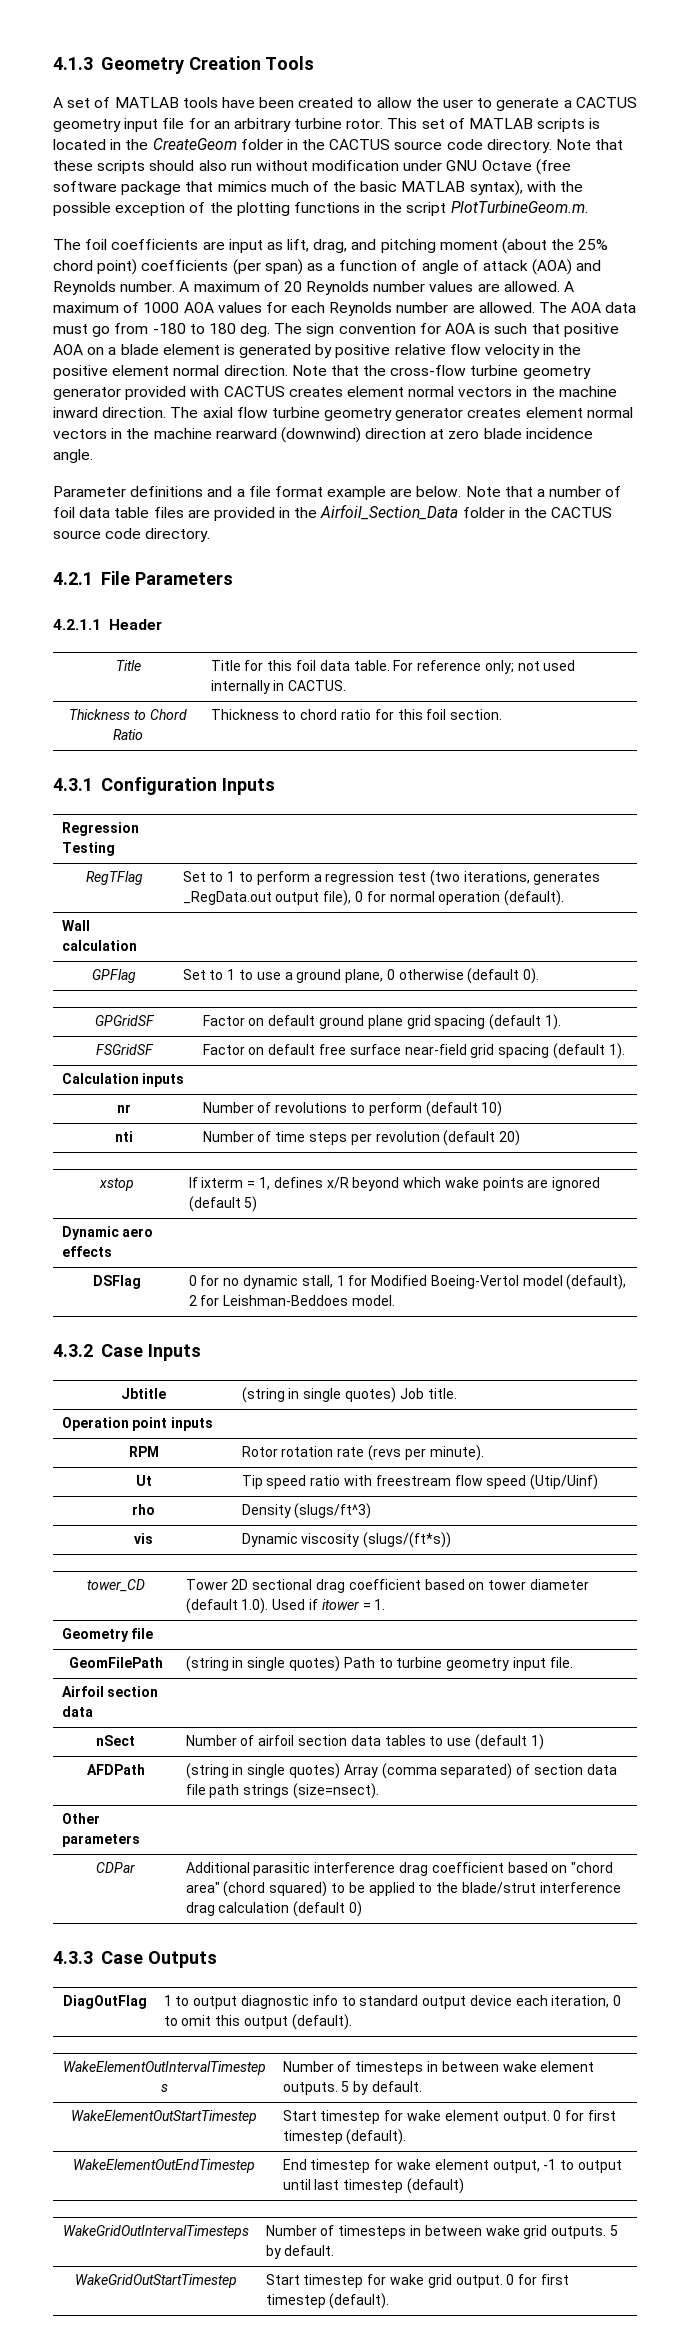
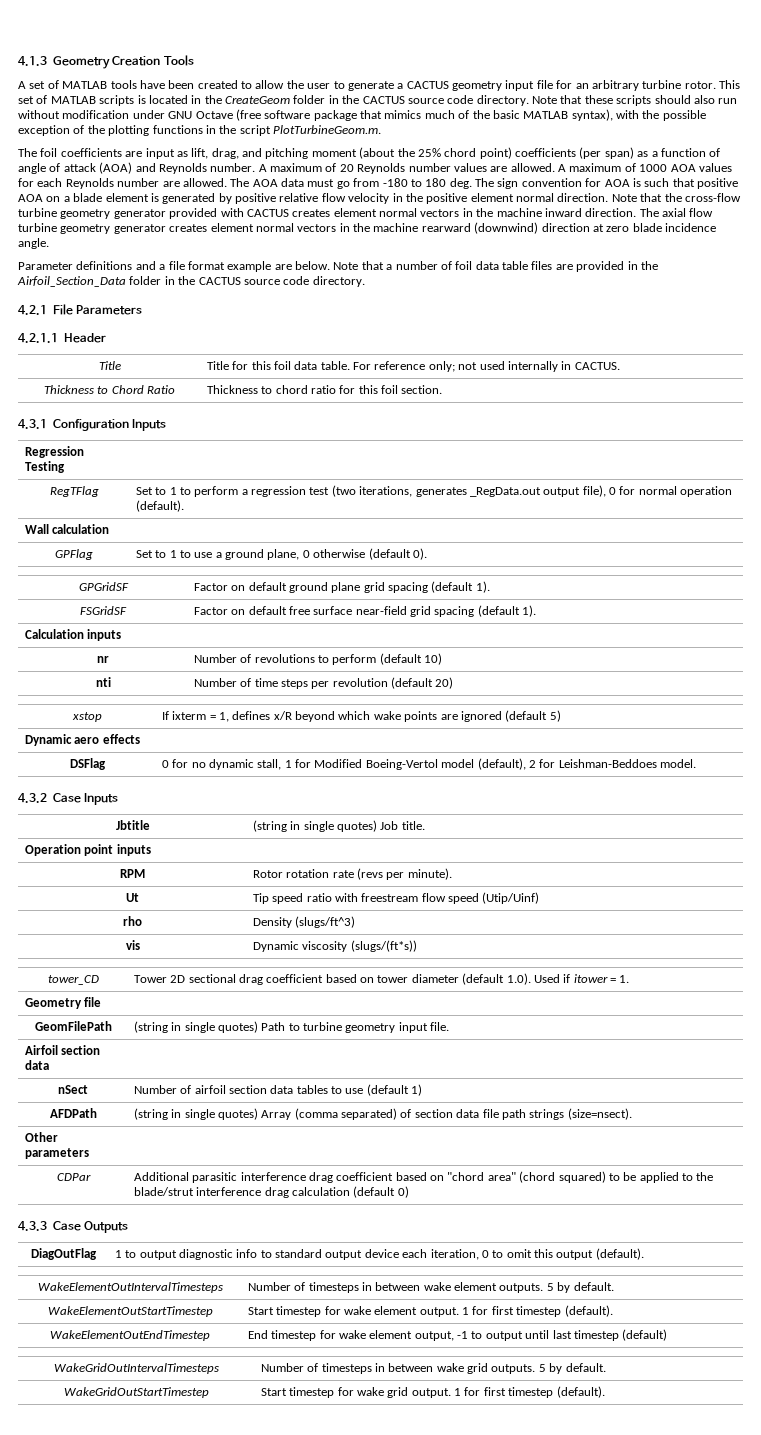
- WakeElementOutStartTimestep | Start timestep for wake element output. 0 for first timestep (default).
+ WakeElementOutStartTimestep | Start timestep for wake element output. 1 for first timestep (default).
- WakeGridOutStartTimestep | Start timestep for wake grid output. 0 for first timestep (default).
+ WakeGridOutStartTimestep | Start timestep for wake grid output. 1 for first timestep (default).

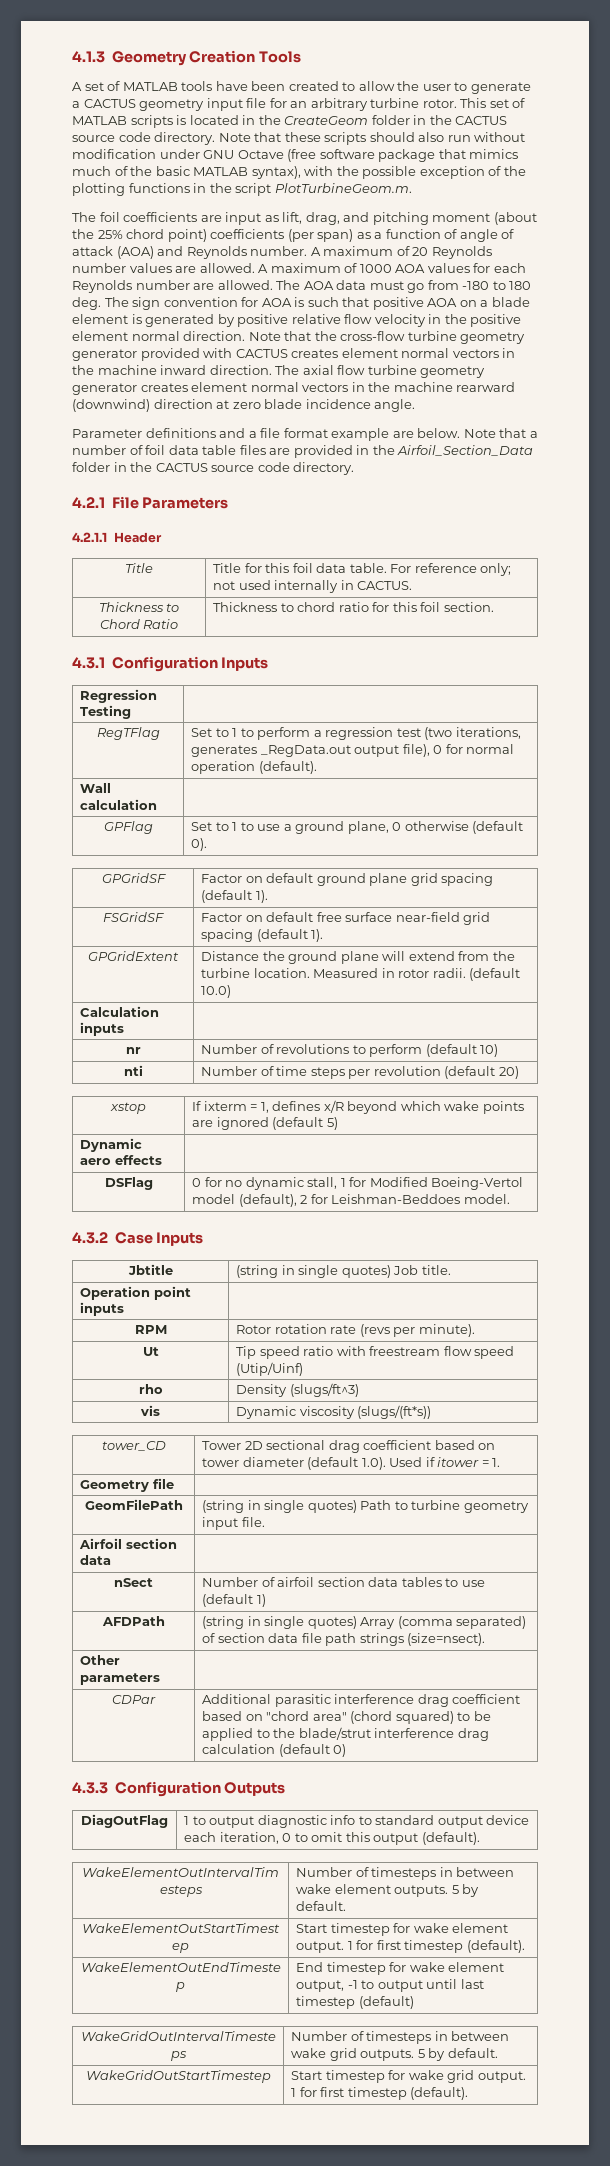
+ GPGridExtent | Distance the ground plane will extend from the turbine location. Measured in rotor radii. (default 10.0)
- 4.3.3 Case Outputs
+ 4.3.3 Configuration Outputs

